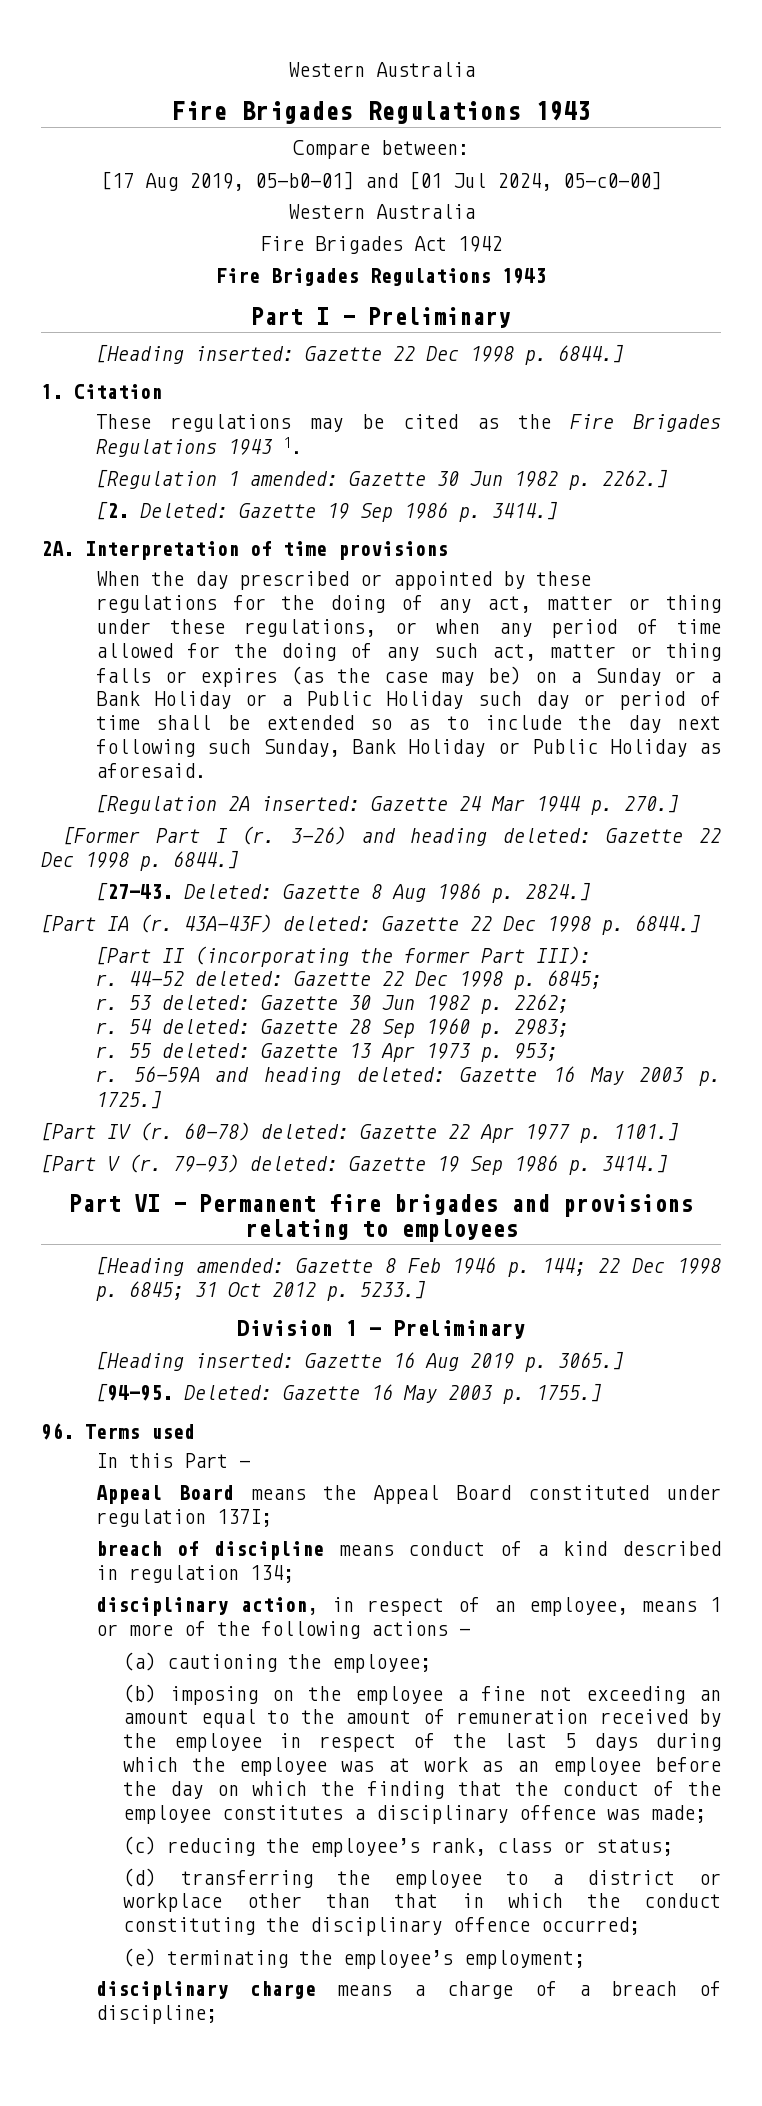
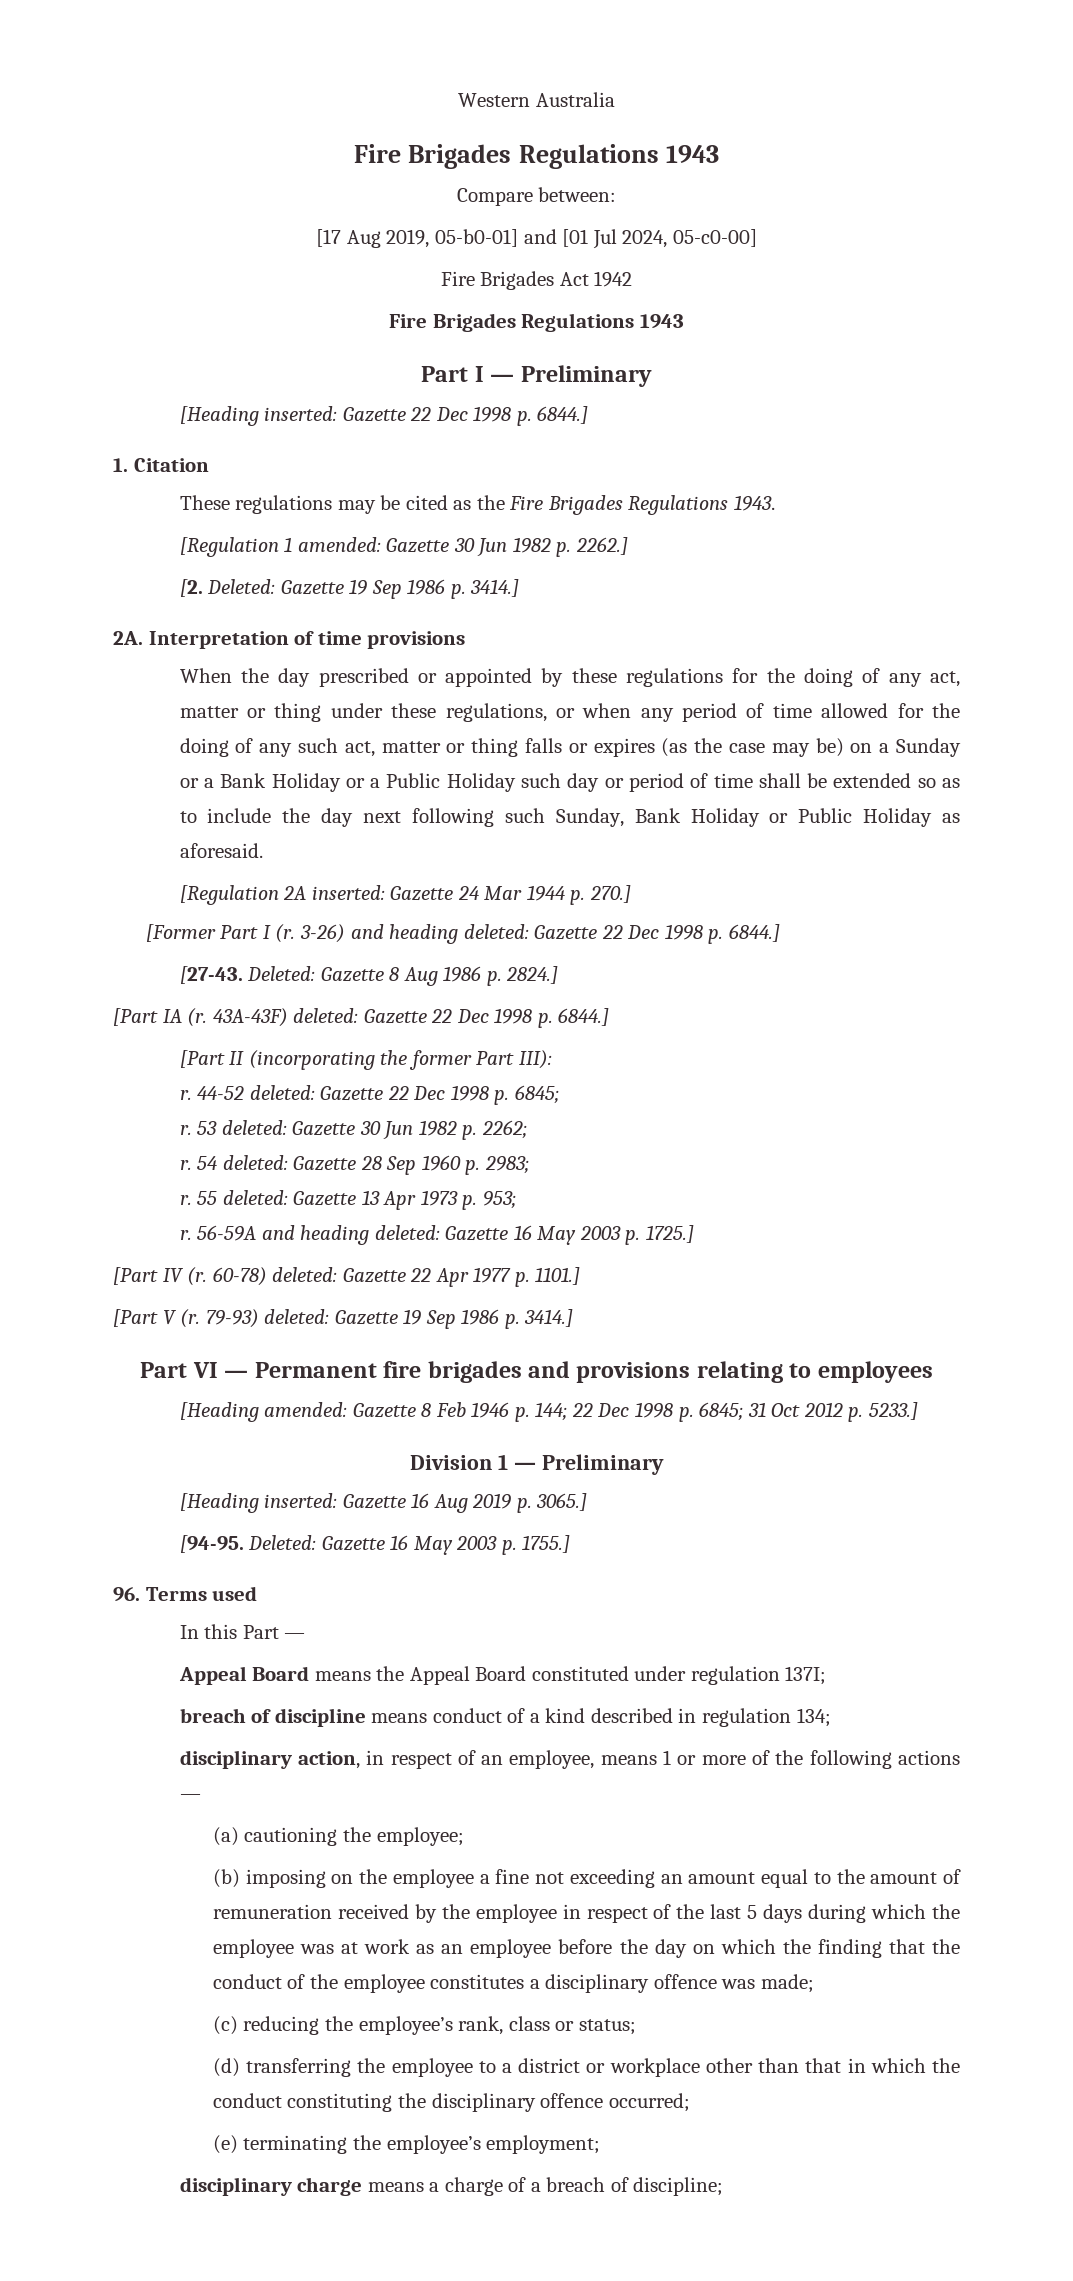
  [17 Aug 2019, 05-b0-01] and [01 Jul 2024, 05-c0-00]
- Western Australia
- These regulations may be cited as the Fire Brigades Regulations 1943 1.
+ These regulations may be cited as the Fire Brigades Regulations 1943.

